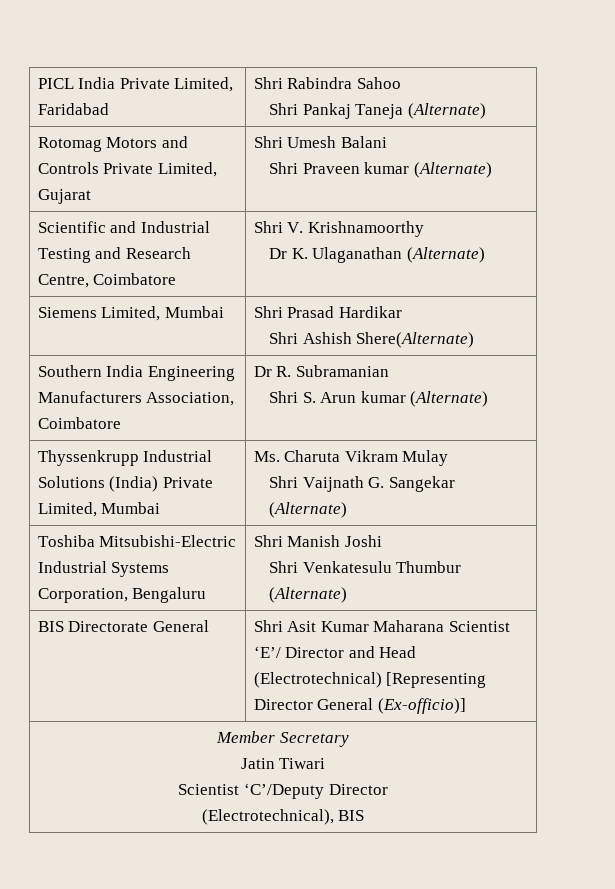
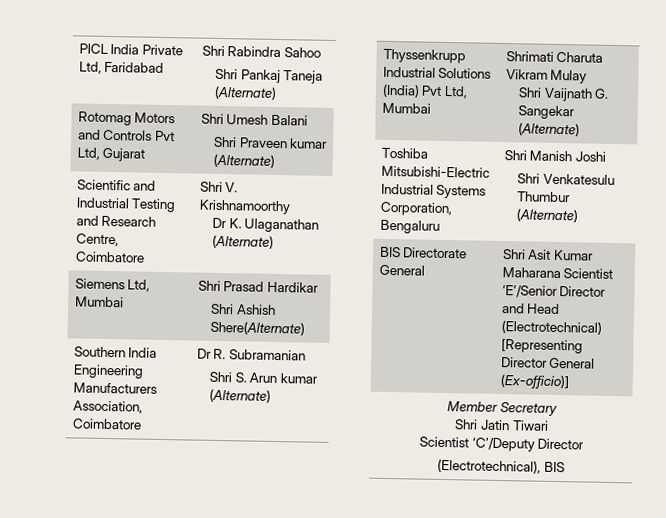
- PICL India Private Limited, Faridabad | Shri Rabindra Sahoo
+ PICL India Private Ltd, Faridabad | Shri Rabindra Sahoo
- Rotomag Motors and Controls Private Limited, Gujarat | Shri Umesh Balani
+ Rotomag Motors and Controls Pvt Ltd, Gujarat | Shri Umesh Balani
- Siemens Limited, Mumbai | Shri Prasad Hardikar
+ Siemens Ltd, Mumbai | Shri Prasad Hardikar
- Thyssenkrupp Industrial Solutions (India) Private Limited, Mumbai | Ms. Charuta Vikram Mulay
+ Thyssenkrupp Industrial Solutions (India) Pvt Ltd, Mumbai | Shrimati Charuta Vikram Mulay
- BIS Directorate General | Shri Asit Kumar Maharana Scientist ‘E’/ Director and Head (Electrotechnical) [Representing Director General (Ex-officio)]
+ BIS Directorate General | Shri Asit Kumar Maharana Scientist ‘E’/Senior Director and Head (Electrotechnical) [Representing Director General (Ex-officio)]
  Member Secretary
- Jatin Tiwari
+ Shri Jatin Tiwari

